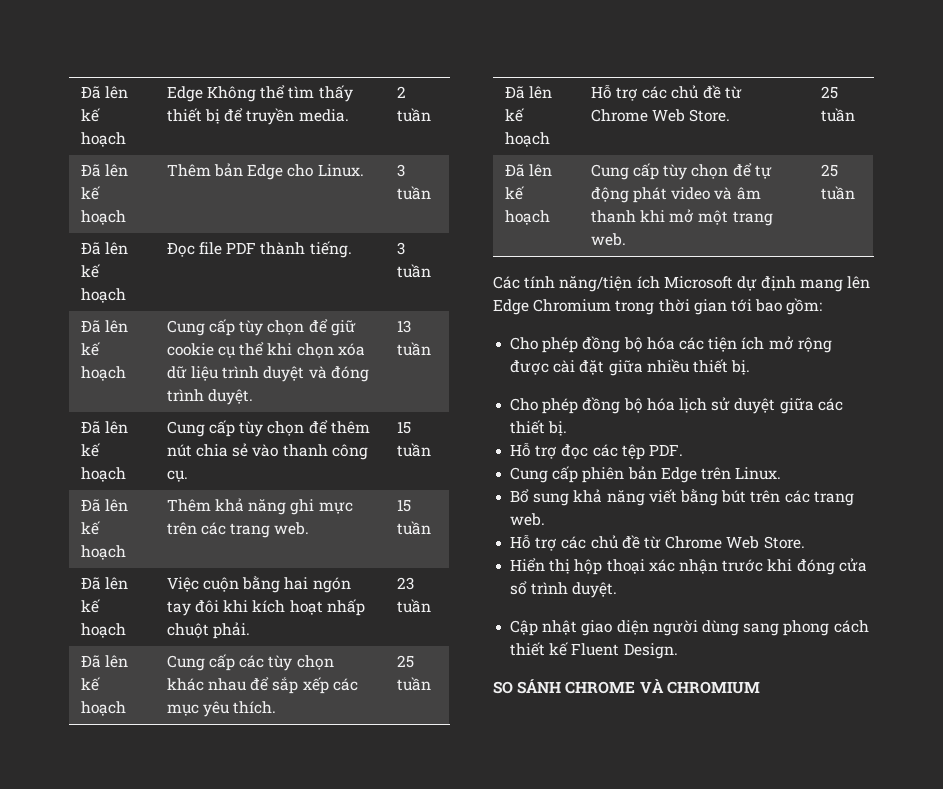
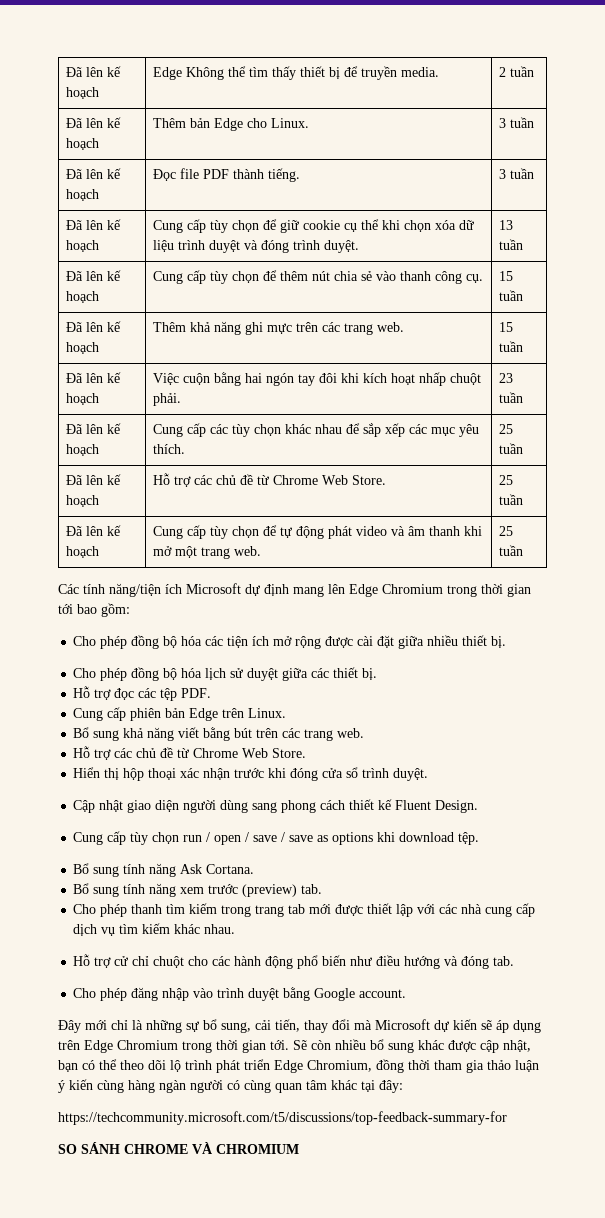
+ Cung cấp tùy chọn run / open / save / save as options khi download tệp.
+ Bổ sung tính năng Ask Cortana.
+ Bổ sung tính năng xem trước (preview) tab.
+ Cho phép thanh tìm kiếm trong trang tab mới được thiết lập với các nhà cung cấp dịch vụ tìm kiếm khác nhau.
+ Hỗ trợ cử chỉ chuột cho các hành động phổ biến như điều hướng và đóng tab.
+ Cho phép đăng nhập vào trình duyệt bằng Google account.
+ Đây mới chỉ là những sự bổ sung, cải tiến, thay đổi mà Microsoft dự kiến sẽ áp dụng trên Edge Chromium trong thời gian tới. Sẽ còn nhiều bổ sung khác được cập nhật, bạn có thể theo dõi lộ trình phát triển Edge Chromium, đồng thời tham gia thảo luận ý kiến cùng hàng ngàn người có cùng quan tâm khác tại đây:
+ https://techcommunity.microsoft.com/t5/discussions/top-feedback-summary-for

